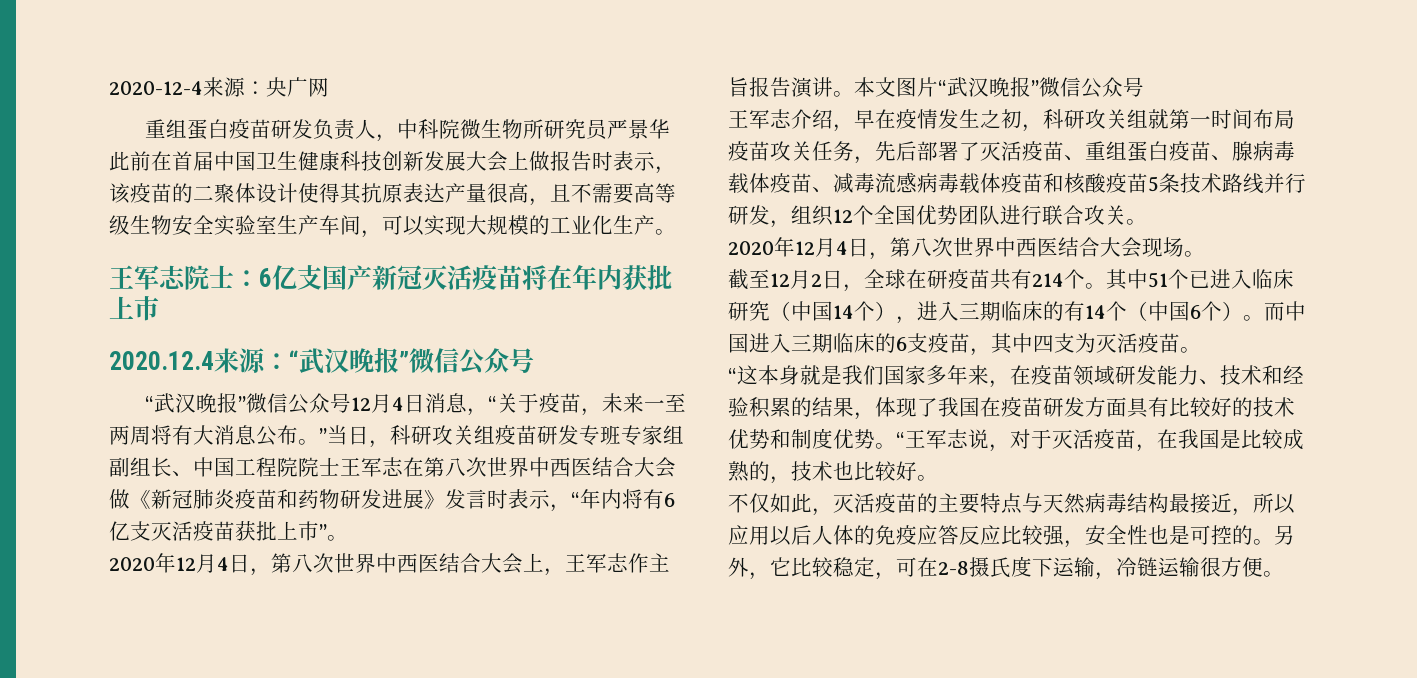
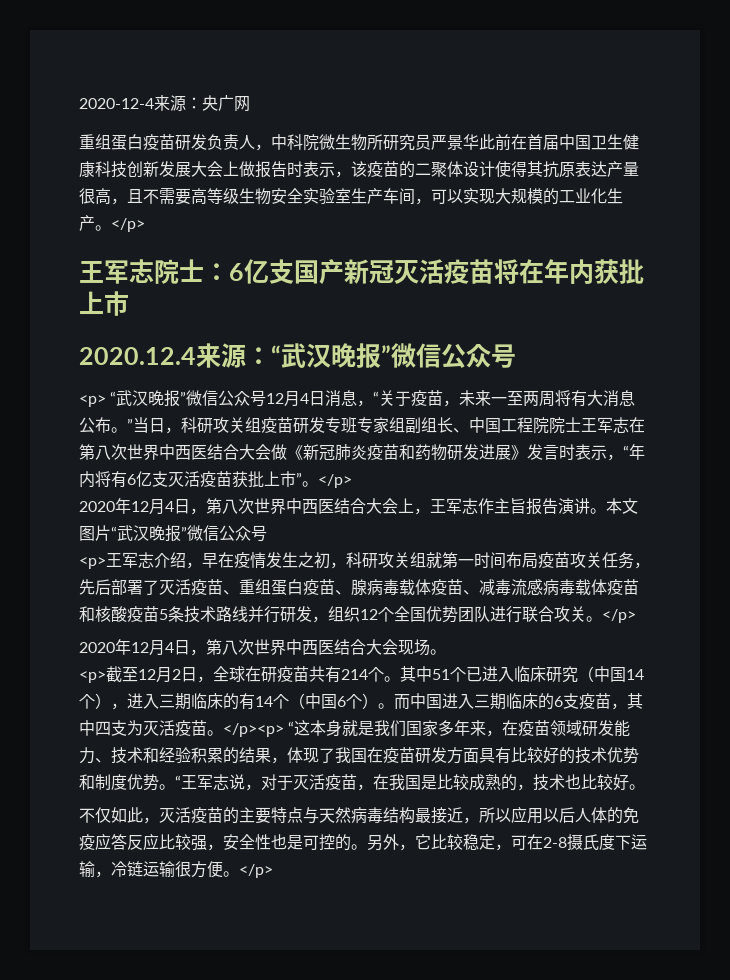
- 重组蛋白疫苗研发负责人，中科院微生物所研究员严景华此前在首届中国卫生健康科技创新发展大会上做报告时表示，该疫苗的二聚体设计使得其抗原表达产量很高，且不需要高等级生物安全实验室生产车间，可以实现大规模的工业化生产。
+ 重组蛋白疫苗研发负责人，中科院微生物所研究员严景华此前在首届中国卫生健康科技创新发展大会上做报告时表示，该疫苗的二聚体设计使得其抗原表达产量很高，且不需要高等级生物安全实验室生产车间，可以实现大规模的工业化生产。</p>
- “武汉晚报”微信公众号12月4日消息，“关于疫苗，未来一至两周将有大消息公布。”当日，科研攻关组疫苗研发专班专家组副组长、中国工程院院士王军志在第八次世界中西医结合大会做《新冠肺炎疫苗和药物研发进展》发言时表示，“年内将有6亿支灭活疫苗获批上市”。
+ <p> “武汉晚报”微信公众号12月4日消息，“关于疫苗，未来一至两周将有大消息公布。”当日，科研攻关组疫苗研发专班专家组副组长、中国工程院院士王军志在第八次世界中西医结合大会做《新冠肺炎疫苗和药物研发进展》发言时表示，“年内将有6亿支灭活疫苗获批上市”。</p>
- 王军志介绍，早在疫情发生之初，科研攻关组就第一时间布局疫苗攻关任务，先后部署了灭活疫苗、重组蛋白疫苗、腺病毒载体疫苗、减毒流感病毒载体疫苗和核酸疫苗5条技术路线并行研发，组织12个全国优势团队进行联合攻关。
+ <p>王军志介绍，早在疫情发生之初，科研攻关组就第一时间布局疫苗攻关任务，先后部署了灭活疫苗、重组蛋白疫苗、腺病毒载体疫苗、减毒流感病毒载体疫苗和核酸疫苗5条技术路线并行研发，组织12个全国优势团队进行联合攻关。</p>
- 截至12月2日，全球在研疫苗共有214个。
+ <p>截至12月2日，全球在研疫苗共有214个。
- 而中国进入三期临床的6支疫苗，其中四支为灭活疫苗。
- “这本身就是我们国家多年来，在疫苗领域研发能力、技术和经验积累的结果，体现了我国在疫苗研发方面具有比较好的技术优势和制度优势。
+ 而中国进入三期临床的6支疫苗，其中四支为灭活疫苗。</p><p> “这本身就是我们国家多年来，在疫苗领域研发能力、技术和经验积累的结果，体现了我国在疫苗研发方面具有比较好的技术优势和制度优势。
- 另外，它比较稳定，可在2-8摄氏度下运输，冷链运输很方便。
+ 另外，它比较稳定，可在2-8摄氏度下运输，冷链运输很方便。</p>

